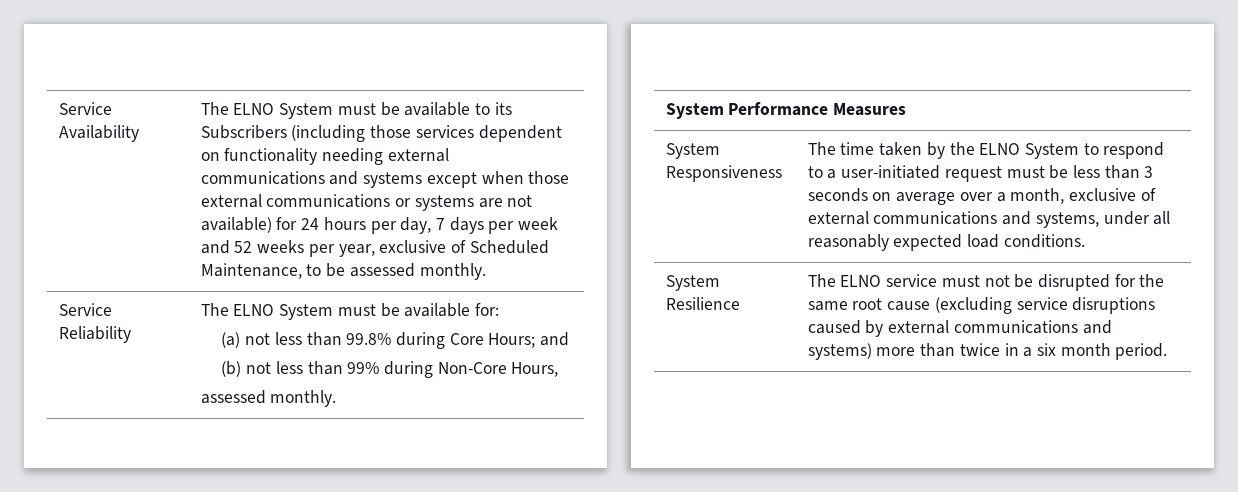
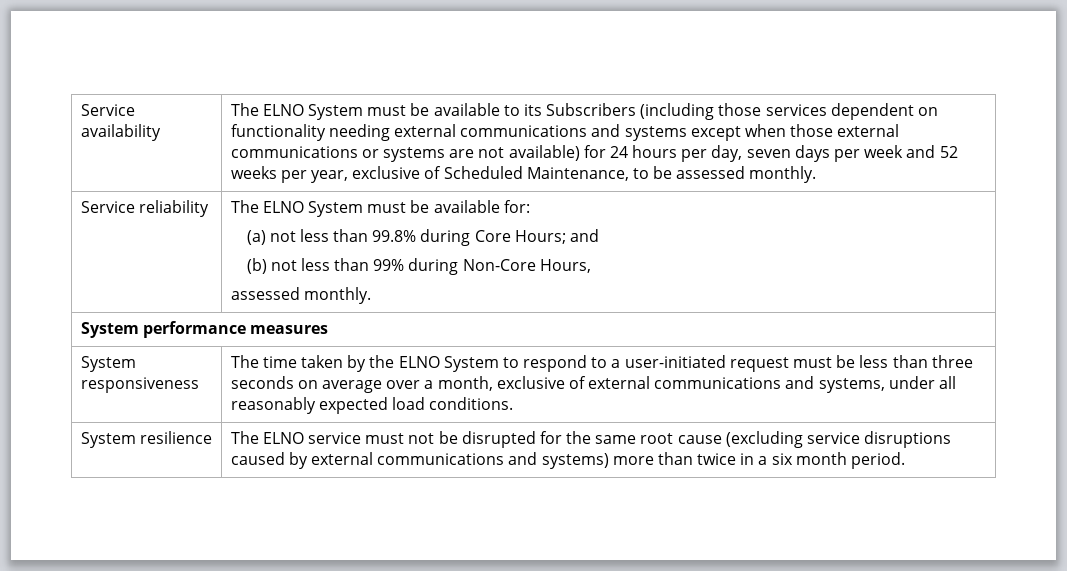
- Service Availability
+ Service availability
- The ELNO System must be available to its Subscribers (including those services dependent on functionality needing external communications and systems except when those external communications or systems are not available) for 24 hours per day, 7 days per week and 52 weeks per year, exclusive of Scheduled Maintenance, to be assessed monthly.
+ The ELNO System must be available to its Subscribers (including those services dependent on functionality needing external communications and systems except when those external communications or systems are not available) for 24 hours per day, seven days per week and 52 weeks per year, exclusive of Scheduled Maintenance, to be assessed monthly.
- Service Reliability | The ELNO System must be available for:
+ Service reliability | The ELNO System must be available for:
- System Performance Measures
- System Responsiveness | The time taken by the ELNO System to respond to a user-initiated request must be less than 3 seconds on average over a month, exclusive of external communications and systems, under all reasonably expected load conditions.
+ System performance measures
+ System responsiveness | The time taken by the ELNO System to respond to a user-initiated request must be less than three seconds on average over a month, exclusive of external communications and systems, under all reasonably expected load conditions.
- System Resilience | The ELNO service must not be disrupted for the same root cause (excluding service disruptions caused by external communications and systems) more than twice in a six month period.
+ System resilience | The ELNO service must not be disrupted for the same root cause (excluding service disruptions caused by external communications and systems) more than twice in a six month period.

